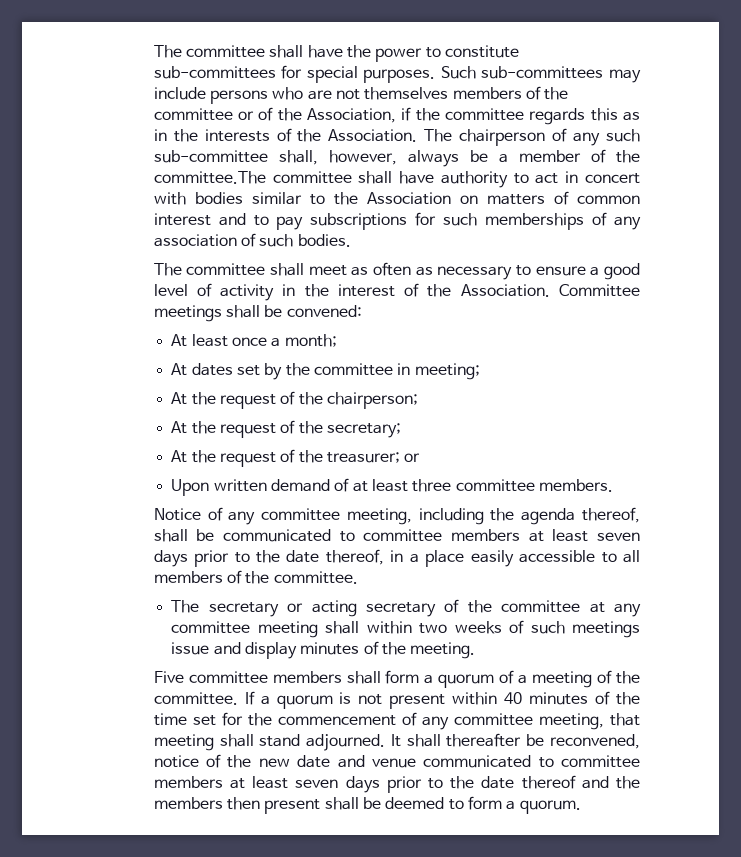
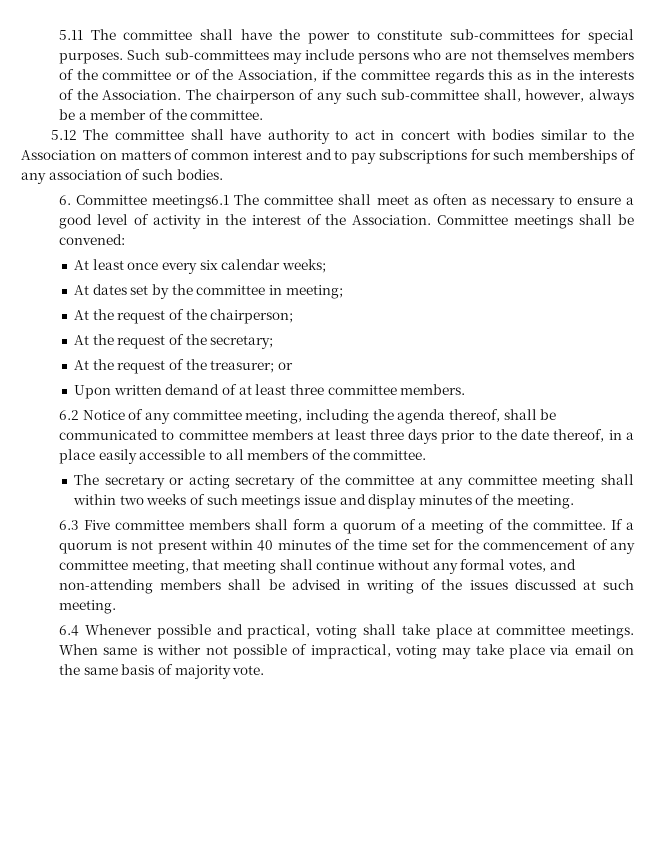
- The committee shall have the power to constitute sub-committees for special purposes.
+ 5.11 The committee shall have the power to constitute sub-committees for special purposes.
- The chairperson of any such sub-committee shall, however, always be a member of the committee.The committee shall have authority to act in concert with bodies similar to the Association on matters of common interest and to pay subscriptions for such memberships of any association of such bodies.
+ The chairperson of any such sub-committee shall, however, always be a member of the committee.
+ 5.12 The committee shall have authority to act in concert with bodies similar to the Association on matters of common interest and to pay subscriptions for such memberships of any association of such bodies.
- The committee shall meet as often as necessary to ensure a good level of activity in the interest of the Association.
+ 6. Committee meetings6.1 The committee shall meet as often as necessary to ensure a good level of activity in the interest of the Association.
- At least once a month;
+ At least once every six calendar weeks;
- Notice of any committee meeting, including the agenda thereof, shall be communicated to committee members at least seven days prior to the date thereof, in a place easily accessible to all members of the committee.
+ 6.2 Notice of any committee meeting, including the agenda thereof, shall be communicated to committee members at least three days prior to the date thereof, in a place easily accessible to all members of the committee.
- Five committee members shall form a quorum of a meeting of the committee.
+ 6.3 Five committee members shall form a quorum of a meeting of the committee.
- If a quorum is not present within 40 minutes of the time set for the commencement of any committee meeting, that meeting shall stand adjourned. It shall thereafter be reconvened, notice of the new date and venue communicated to committee members at least seven days prior to the date thereof and the members then present shall be deemed to form a quorum.
+ If a quorum is not present within 40 minutes of the time set for the commencement of any committee meeting, that meeting shall continue without any formal votes, and non-attending members shall be advised in writing of the issues discussed at such meeting.
+ 6.4 Whenever possible and practical, voting shall take place at committee meetings. When same is wither not possible of impractical, voting may take place via email on the same basis of majority vote.

